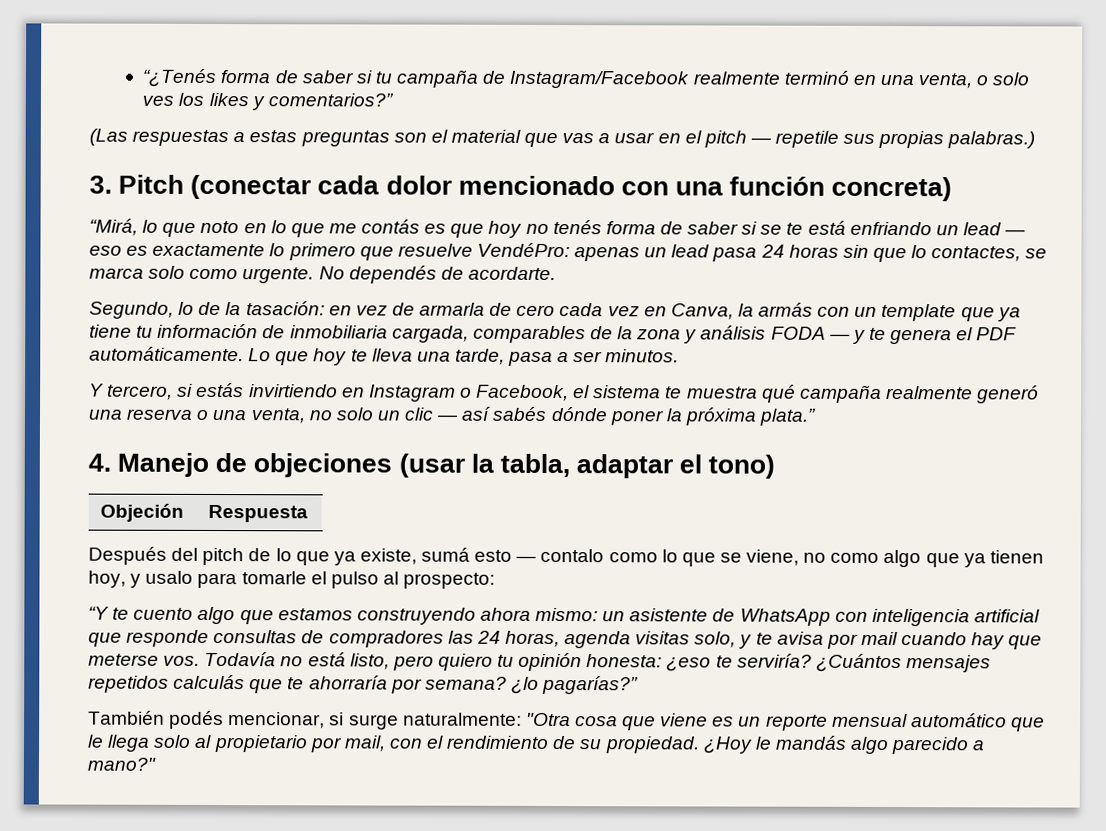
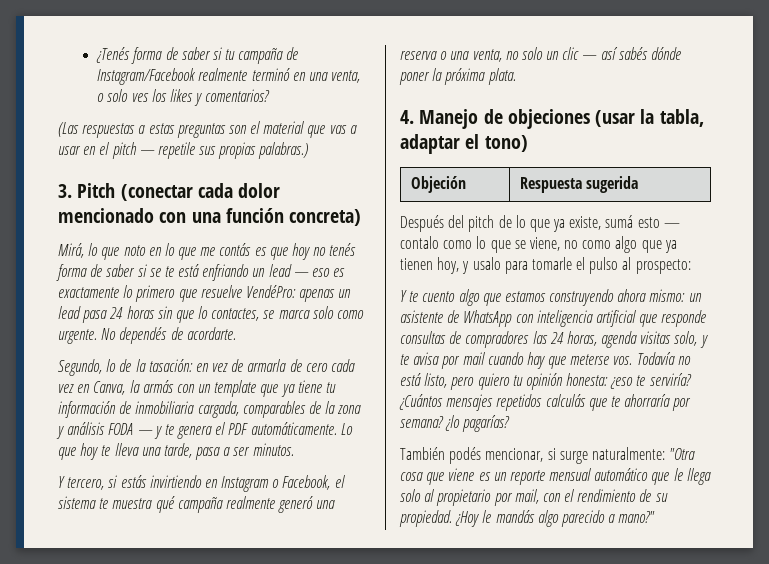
- “¿Tenés forma de saber si tu campaña de Instagram/Facebook realmente terminó en una venta, o solo ves los likes y comentarios?”
+ ¿Tenés forma de saber si tu campaña de Instagram/Facebook realmente terminó en una venta, o solo ves los likes y comentarios?
- “Mirá, lo que noto en lo que me contás es que hoy no tenés forma de saber si se te está enfriando un lead — eso es exactamente lo primero que resuelve VendéPro: apenas un lead pasa 24 horas sin que lo contactes, se marca solo como urgente.
+ Mirá, lo que noto en lo que me contás es que hoy no tenés forma de saber si se te está enfriando un lead — eso es exactamente lo primero que resuelve VendéPro: apenas un lead pasa 24 horas sin que lo contactes, se marca solo como urgente.
- Y tercero, si estás invirtiendo en Instagram o Facebook, el sistema te muestra qué campaña realmente generó una reserva o una venta, no solo un clic — así sabés dónde poner la próxima plata.”
+ Y tercero, si estás invirtiendo en Instagram o Facebook, el sistema te muestra qué campaña realmente generó una reserva o una venta, no solo un clic — así sabés dónde poner la próxima plata.
- Objeción | Respuesta
+ Objeción | Respuesta sugerida
- “Y te cuento algo que estamos construyendo ahora mismo: un asistente de WhatsApp con inteligencia artificial que responde consultas de compradores las 24 horas, agenda visitas solo, y te avisa por mail cuando hay que meterse vos.
+ Y te cuento algo que estamos construyendo ahora mismo: un asistente de WhatsApp con inteligencia artificial que responde consultas de compradores las 24 horas, agenda visitas solo, y te avisa por mail cuando hay que meterse vos.
- ¿lo pagarías?”
+ ¿lo pagarías?

